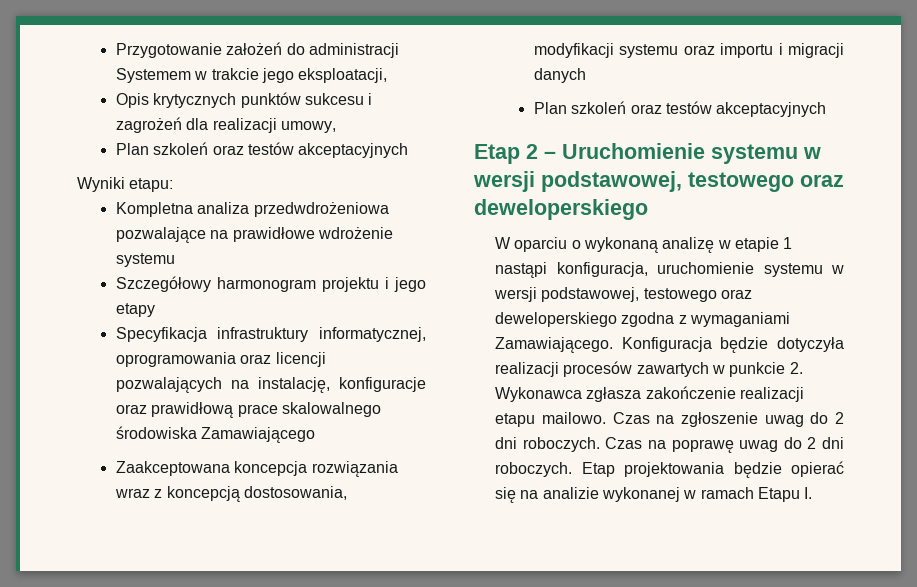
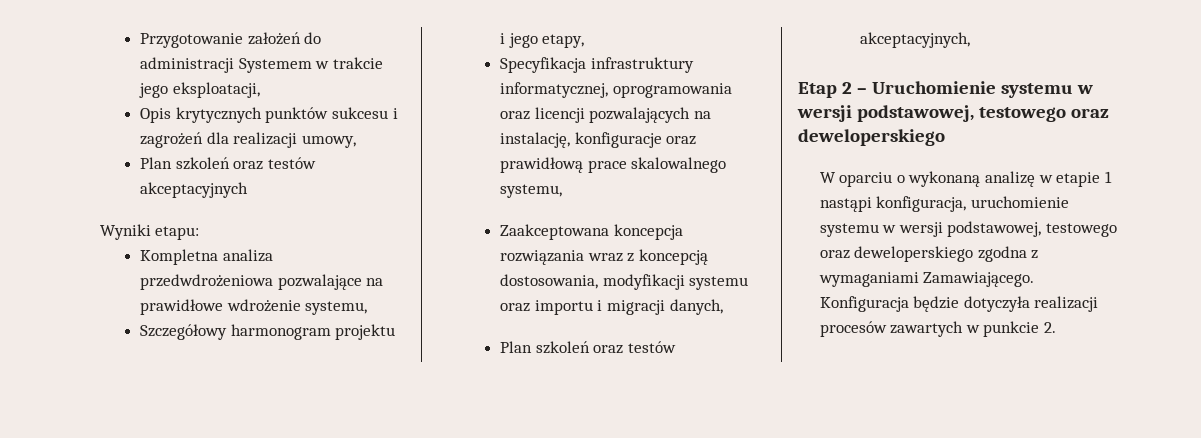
- Kompletna analiza przedwdrożeniowa pozwalające na prawidłowe wdrożenie systemu
+ Kompletna analiza przedwdrożeniowa pozwalające na prawidłowe wdrożenie systemu,
- Szczegółowy harmonogram projektu i jego etapy
+ Szczegółowy harmonogram projektu i jego etapy,
- Specyfikacja infrastruktury informatycznej, oprogramowania oraz licencji pozwalających na instalację, konfiguracje oraz prawidłową prace skalowalnego środowiska Zamawiającego
+ Specyfikacja infrastruktury informatycznej, oprogramowania oraz licencji pozwalających na instalację, konfiguracje oraz prawidłową prace skalowalnego systemu,
- Zaakceptowana koncepcja rozwiązania wraz z koncepcją dostosowania, modyfikacji systemu oraz importu i migracji danych
- Plan szkoleń oraz testów akceptacyjnych
+ Zaakceptowana koncepcja rozwiązania wraz z koncepcją dostosowania, modyfikacji systemu oraz importu i migracji danych,
+ Plan szkoleń oraz testów akceptacyjnych,
- Konfiguracja będzie dotyczyła realizacji procesów zawartych w punkcie 2. Wykonawca zgłasza zakończenie realizacji etapu mailowo. Czas na zgłoszenie uwag do 2 dni roboczych. Czas na poprawę uwag do 2 dni roboczych. Etap projektowania będzie opierać się na analizie wykonanej w ramach Etapu I.
+ Konfiguracja będzie dotyczyła realizacji procesów zawartych w punkcie 2.

